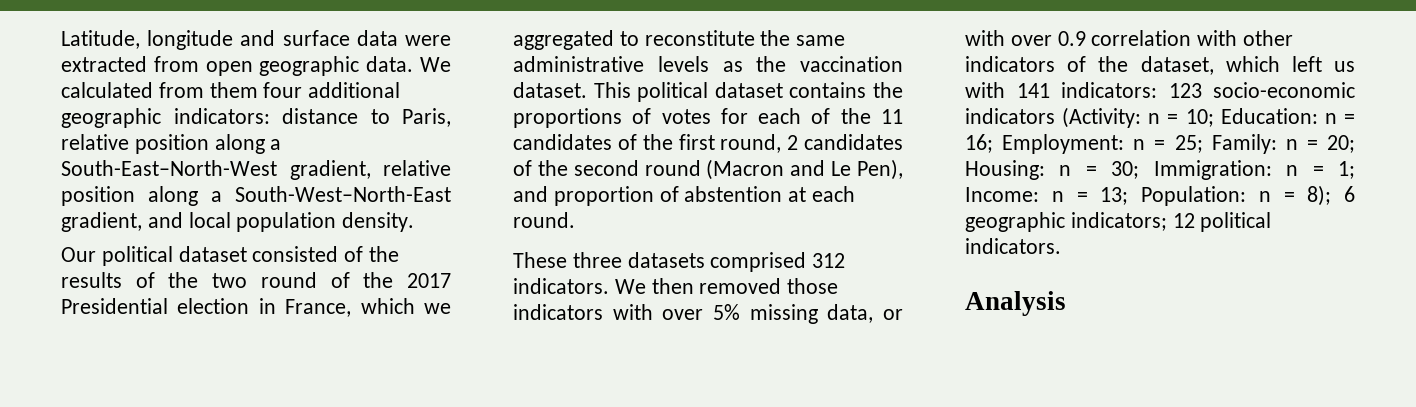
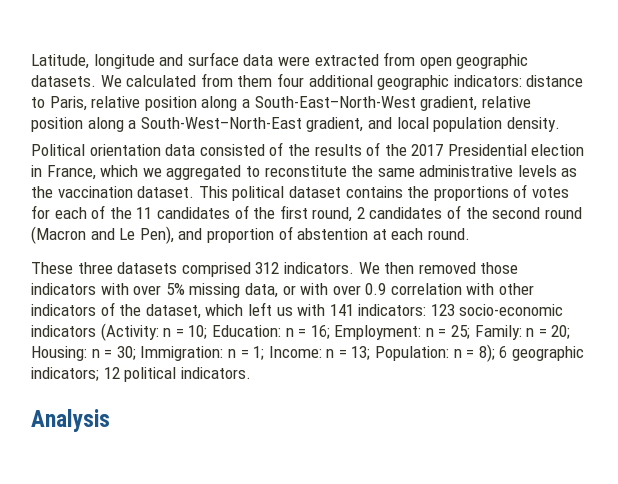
- Latitude, longitude and surface data were extracted from open geographic data.
+ Latitude, longitude and surface data were extracted from open geographic datasets.
- Our political dataset consisted of the results of the two round of the 2017 Presidential election in France, which we aggregated to reconstitute the same administrative levels as the vaccination dataset.
+ Political orientation data consisted of the results of the 2017 Presidential election in France, which we aggregated to reconstitute the same administrative levels as the vaccination dataset.

